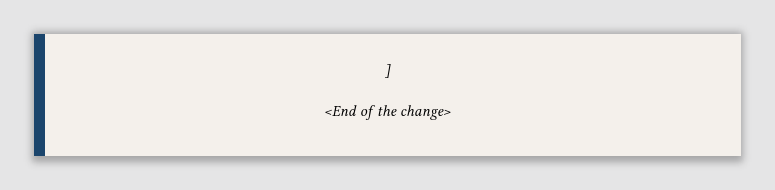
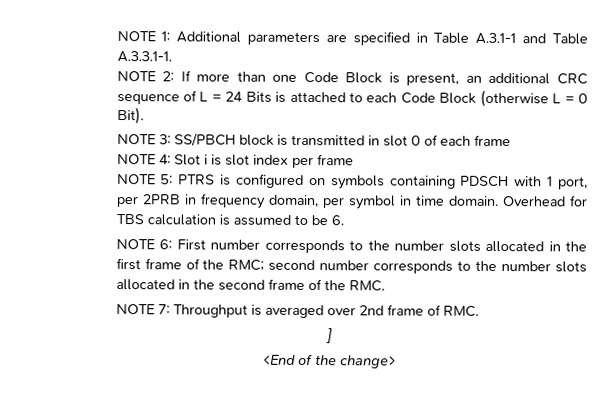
+ NOTE 1: Additional parameters are specified in Table A.3.1-1 and Table A.3.3.1-1.
+ NOTE 2: If more than one Code Block is present, an additional CRC sequence of L = 24 Bits is attached to each Code Block (otherwise L = 0 Bit).
+ NOTE 3: SS/PBCH block is transmitted in slot 0 of each frame
+ NOTE 4: Slot i is slot index per frame
+ NOTE 5: PTRS is configured on symbols containing PDSCH with 1 port, per 2PRB in frequency domain, per symbol in time domain. Overhead for TBS calculation is assumed to be 6.
+ NOTE 6: First number corresponds to the number slots allocated in the first frame of the RMC; second number corresponds to the number slots allocated in the second frame of the RMC.
+ NOTE 7: Throughput is averaged over 2nd frame of RMC.

